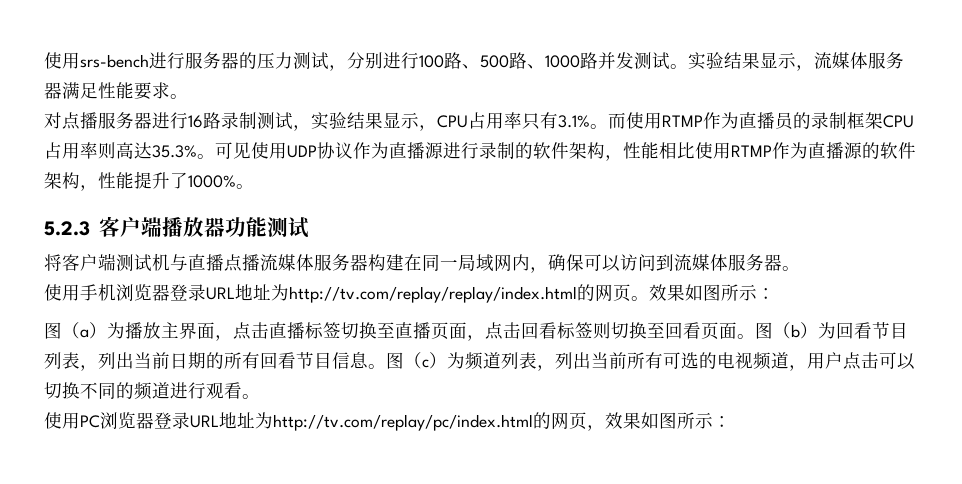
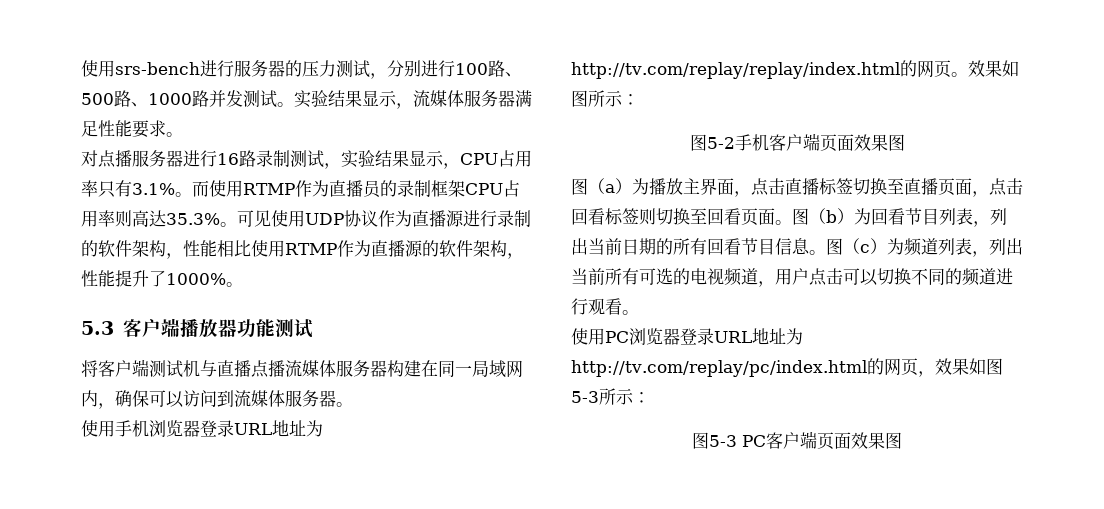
- 5.2.3客户端播放器功能测试
+ 5.3客户端播放器功能测试
+ 图5-2手机客户端页面效果图
- 使用PC浏览器登录URL地址为http://tv.com/replay/pc/index.html的网页，效果如图所示：
+ 使用PC浏览器登录URL地址为http://tv.com/replay/pc/index.html的网页，效果如图5-3所示：
+ 图5-3 PC客户端页面效果图

